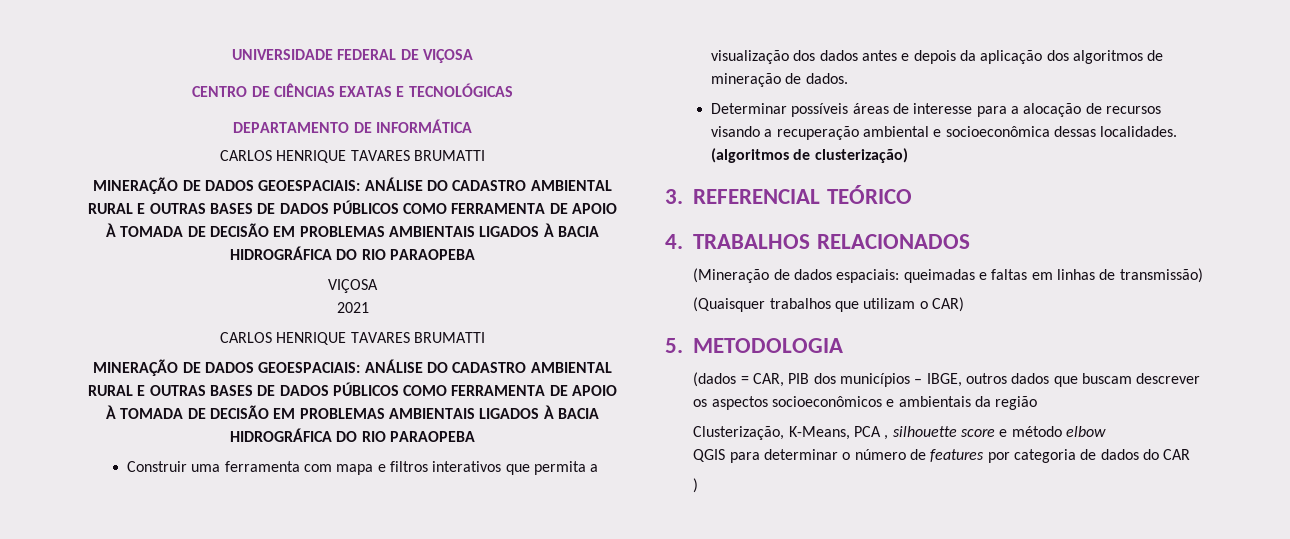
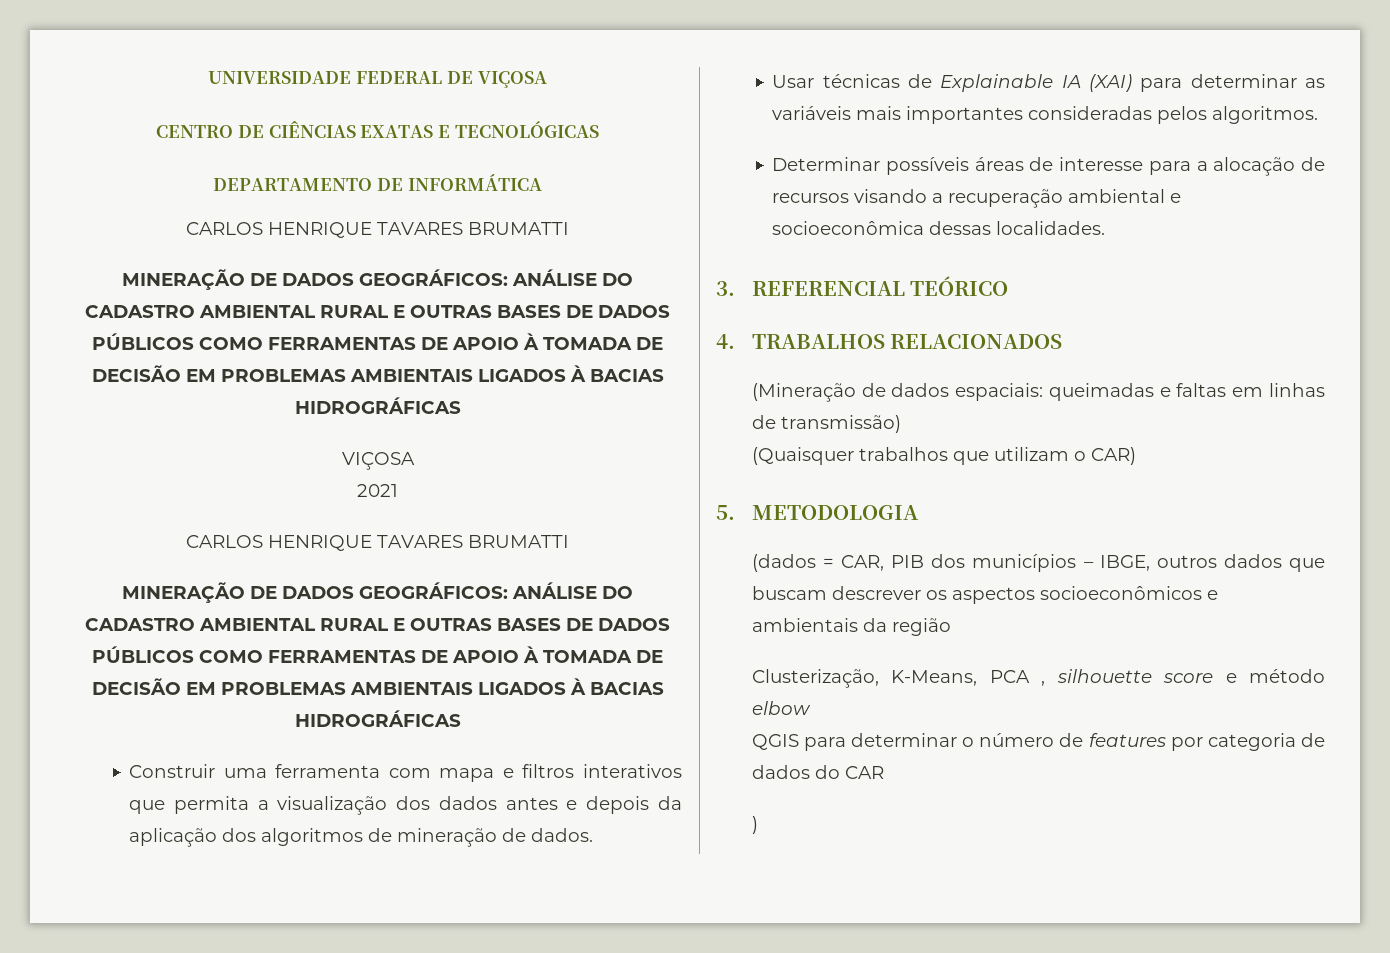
  DEPARTAMENTO DE INFORMÁTICA
  CARLOS HENRIQUE TAVARES BRUMATTI
- MINERAÇÃO DE DADOS GEOESPACIAIS: ANÁLISE DO CADASTRO AMBIENTAL RURAL E OUTRAS BASES DE DADOS PÚBLICOS COMO FERRAMENTA DE APOIO À TOMADA DE DECISÃO EM PROBLEMAS AMBIENTAIS LIGADOS À BACIA HIDROGRÁFICA DO RIO PARAOPEBA
+ MINERAÇÃO DE DADOS GEOGRÁFICOS: ANÁLISE DO CADASTRO AMBIENTAL RURAL E OUTRAS BASES DE DADOS PÚBLICOS COMO FERRAMENTAS DE APOIO À TOMADA DE DECISÃO EM PROBLEMAS AMBIENTAIS LIGADOS À BACIAS HIDROGRÁFICAS
  2021
  CARLOS HENRIQUE TAVARES BRUMATTI
- MINERAÇÃO DE DADOS GEOESPACIAIS: ANÁLISE DO CADASTRO AMBIENTAL RURAL E OUTRAS BASES DE DADOS PÚBLICOS COMO FERRAMENTA DE APOIO À TOMADA DE DECISÃO EM PROBLEMAS AMBIENTAIS LIGADOS À BACIA HIDROGRÁFICA DO RIO PARAOPEBA
+ MINERAÇÃO DE DADOS GEOGRÁFICOS: ANÁLISE DO CADASTRO AMBIENTAL RURAL E OUTRAS BASES DE DADOS PÚBLICOS COMO FERRAMENTAS DE APOIO À TOMADA DE DECISÃO EM PROBLEMAS AMBIENTAIS LIGADOS À BACIAS HIDROGRÁFICAS
+ Usar técnicas de Explainable IA (XAI) para determinar as variáveis mais importantes consideradas pelos algoritmos.
- (algoritmos de clusterização)

